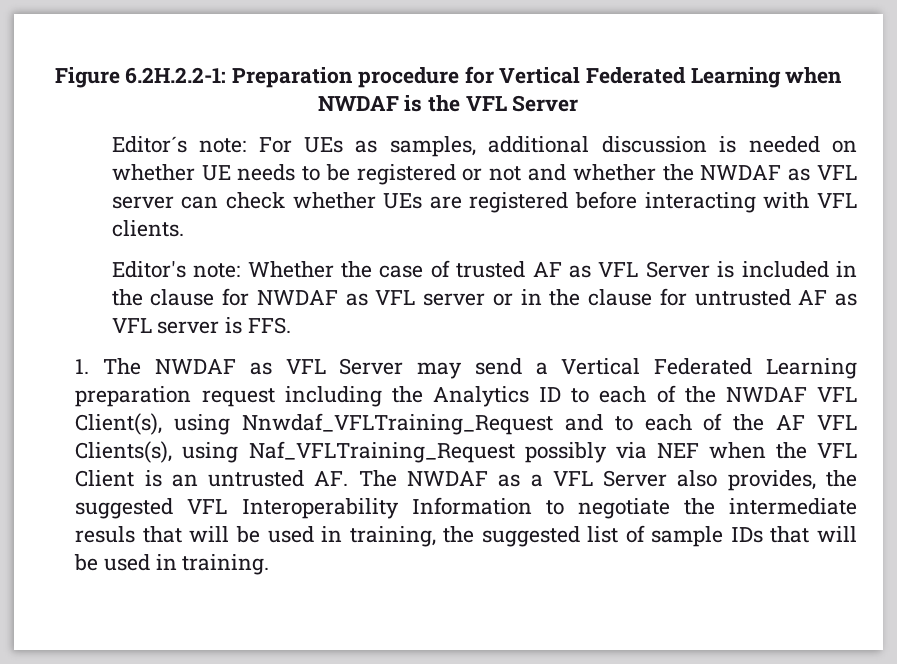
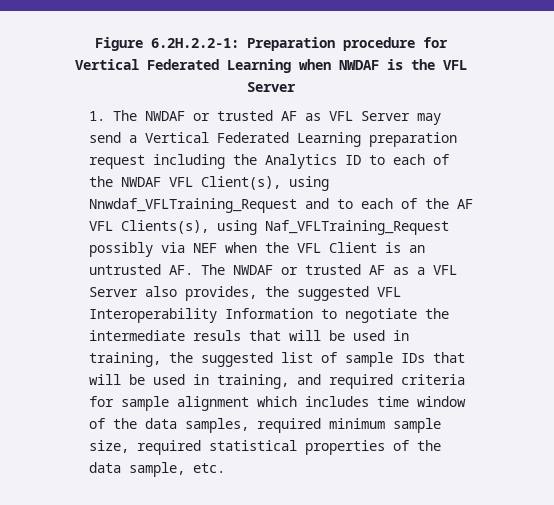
- Editor´s note: For UEs as samples, additional discussion is needed on whether UE needs to be registered or not and whether the NWDAF as VFL server can check whether UEs are registered before interacting with VFL clients.
- Editor's note: Whether the case of trusted AF as VFL Server is included in the clause for NWDAF as VFL server or in the clause for untrusted AF as VFL server is FFS.
- 1. The NWDAF as VFL Server may send a Vertical Federated Learning preparation request including the Analytics ID to each of the NWDAF VFL Client(s), using Nnwdaf_VFLTraining_Request and to each of the AF VFL Clients(s), using Naf_VFLTraining_Request possibly via NEF when the VFL Client is an untrusted AF. The NWDAF as a VFL Server also provides, the suggested VFL Interoperability Information to negotiate the intermediate resuls that will be used in training, the suggested list of sample IDs that will be used in training.
+ 1. The NWDAF or trusted AF as VFL Server may send a Vertical Federated Learning preparation request including the Analytics ID to each of the NWDAF VFL Client(s), using Nnwdaf_VFLTraining_Request and to each of the AF VFL Clients(s), using Naf_VFLTraining_Request possibly via NEF when the VFL Client is an untrusted AF. The NWDAF or trusted AF as a VFL Server also provides, the suggested VFL Interoperability Information to negotiate the intermediate resuls that will be used in training, the suggested list of sample IDs that will be used in training, and required criteria for sample alignment which includes time window of the data samples, required minimum sample size, required statistical properties of the data sample, etc.

